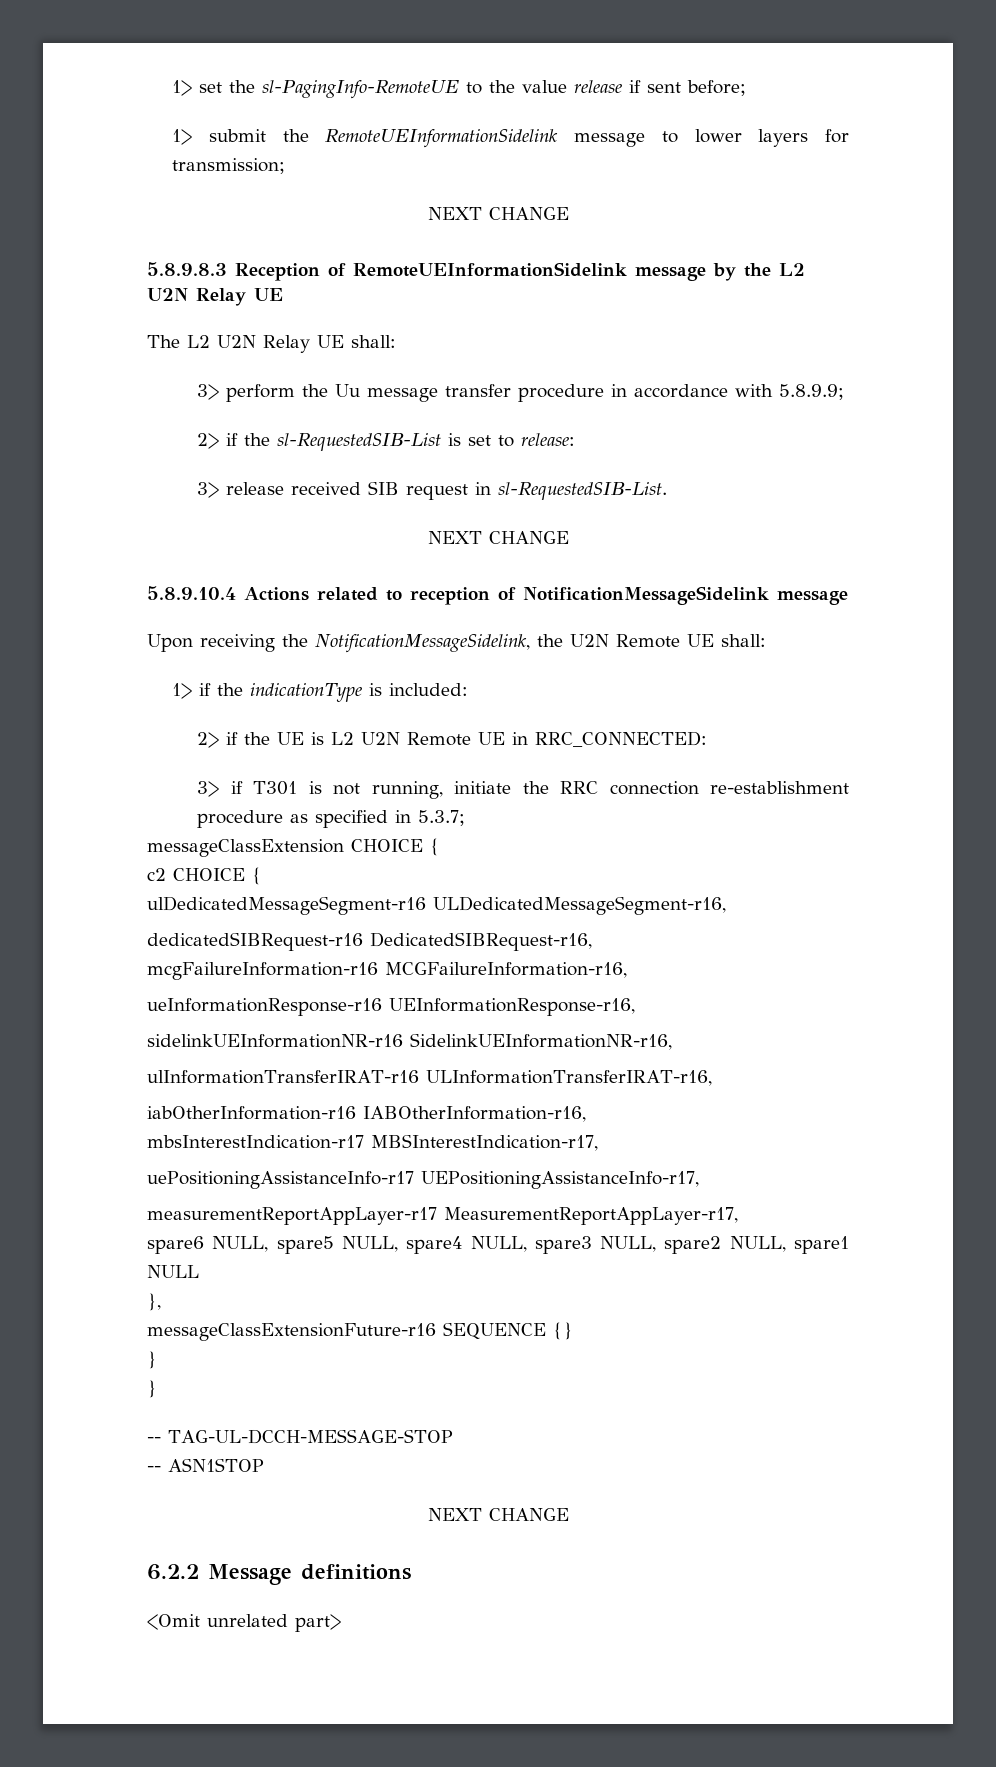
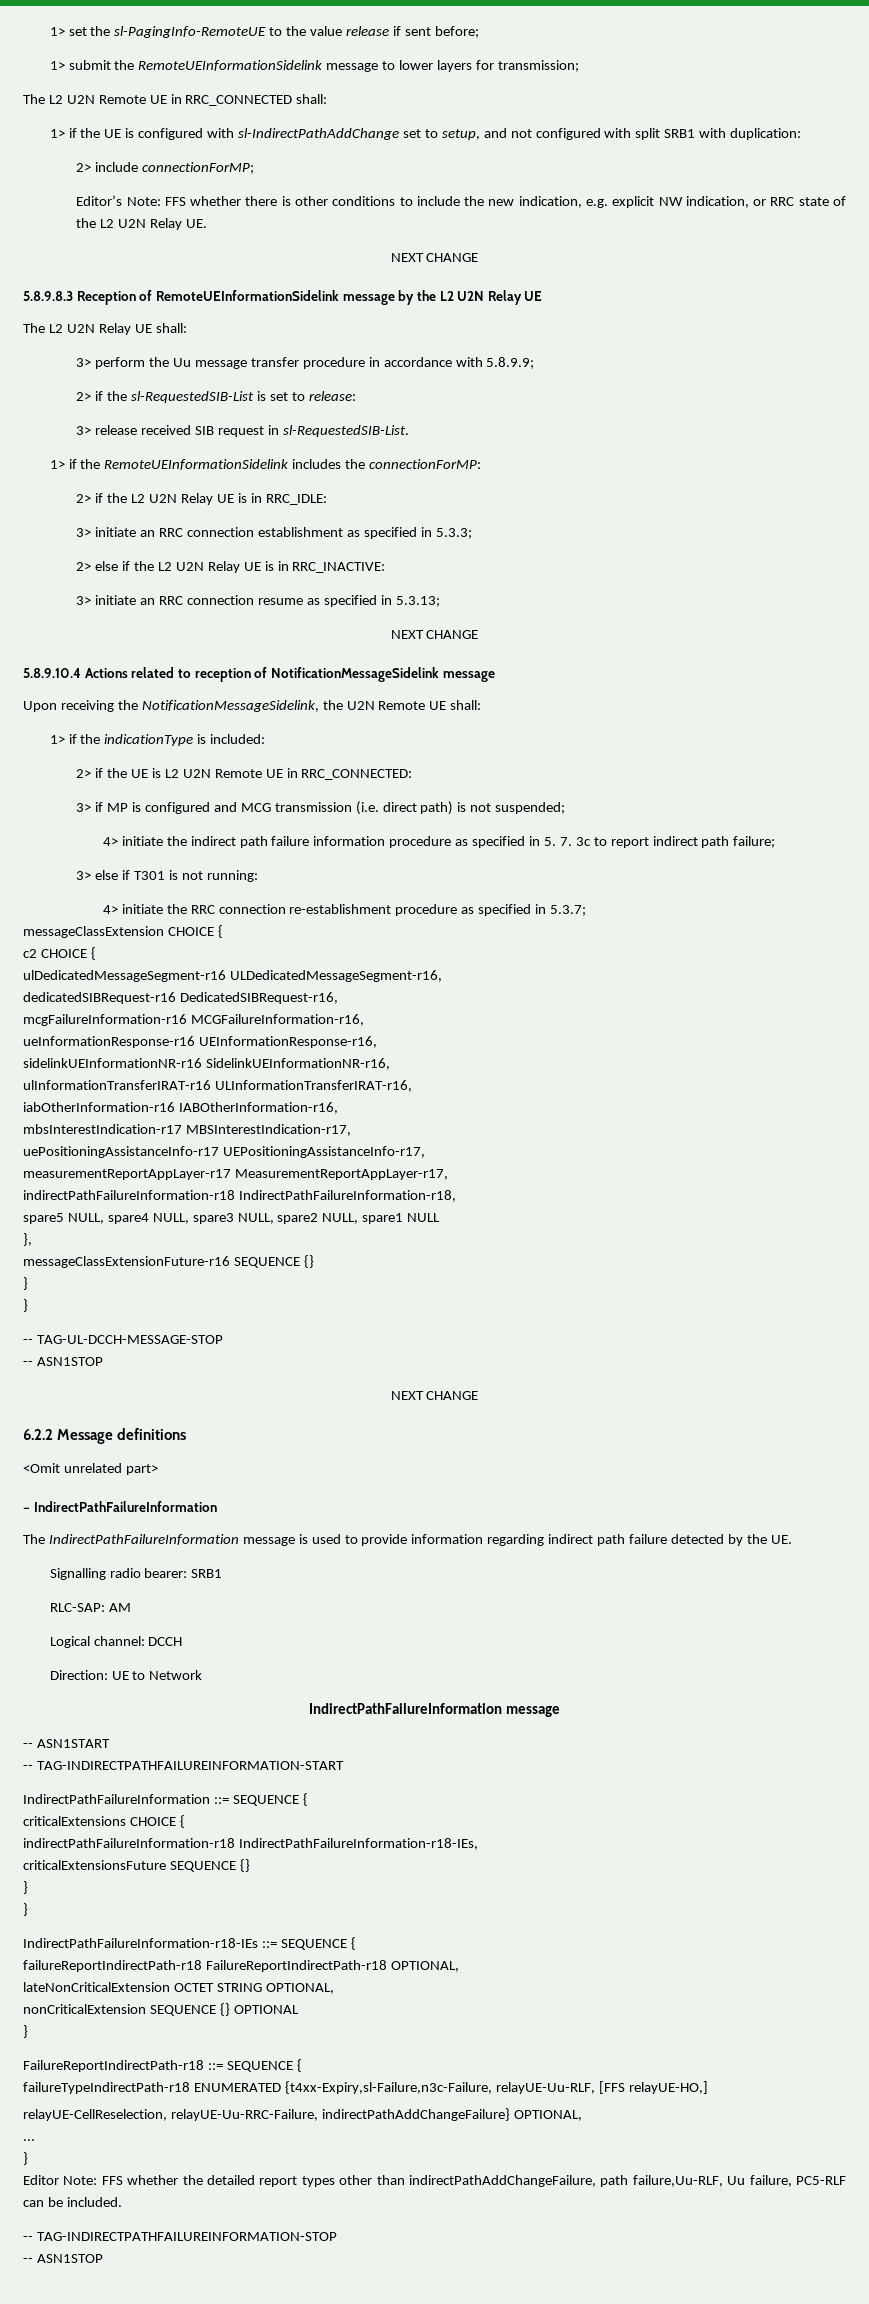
+ The L2 U2N Remote UE in RRC_CONNECTED shall:
+ 1> if the UE is configured with sl-IndirectPathAddChange set to setup, and not configured with split SRB1 with duplication:
+ 2> include connectionForMP;
+ Editor’s Note: FFS whether there is other conditions to include the new indication, e.g. explicit NW indication, or RRC state of the L2 U2N Relay UE.
+ 1> if the RemoteUEInformationSidelink includes the connectionForMP:
+ 2> if the L2 U2N Relay UE is in RRC_IDLE:
+ 3> initiate an RRC connection establishment as specified in 5.3.3;
+ 2> else if the L2 U2N Relay UE is in RRC_INACTIVE:
+ 3> initiate an RRC connection resume as specified in 5.3.13;
- 3> if T301 is not running, initiate the RRC connection re-establishment procedure as specified in 5.3.7;
+ 3> if MP is configured and MCG transmission (i.e. direct path) is not suspended;
+ 4> initiate the indirect path failure information procedure as specified in 5. 7. 3c to report indirect path failure;
+ 3> else if T301 is not running:
+ 4> initiate the RRC connection re-establishment procedure as specified in 5.3.7;
- spare6 NULL, spare5 NULL, spare4 NULL, spare3 NULL, spare2 NULL, spare1 NULL
+ indirectPathFailureInformation-r18 IndirectPathFailureInformation-r18,
+ spare5 NULL, spare4 NULL, spare3 NULL, spare2 NULL, spare1 NULL
+ – IndirectPathFailureInformation
+ The IndirectPathFailureInformation message is used to provide information regarding indirect path failure detected by the UE.
+ Signalling radio bearer: SRB1
+ RLC-SAP: AM
+ Logical channel: DCCH
+ Direction: UE to Network
+ IndirectPathFailureInformation message
+ -- ASN1START
+ -- TAG-INDIRECTPATHFAILUREINFORMATION-START
+ IndirectPathFailureInformation ::= SEQUENCE {
+ criticalExtensions CHOICE {
+ indirectPathFailureInformation-r18 IndirectPathFailureInformation-r18-IEs,
+ criticalExtensionsFuture SEQUENCE {}
+ }
+ }
+ IndirectPathFailureInformation-r18-IEs ::= SEQUENCE {
+ failureReportIndirectPath-r18 FailureReportIndirectPath-r18 OPTIONAL,
+ lateNonCriticalExtension OCTET STRING OPTIONAL,
+ nonCriticalExtension SEQUENCE {} OPTIONAL
+ }
+ FailureReportIndirectPath-r18 ::= SEQUENCE {
+ failureTypeIndirectPath-r18 ENUMERATED {t4xx-Expiry,sl-Failure,n3c-Failure, relayUE-Uu-RLF, [FFS relayUE-HO,]
+ relayUE-CellReselection, relayUE-Uu-RRC-Failure, indirectPathAddChangeFailure} OPTIONAL,
+ ...
+ }
+ Editor Note: FFS whether the detailed report types other than indirectPathAddChangeFailure, path failure,Uu-RLF, Uu failure, PC5-RLF can be included.
+ -- TAG-INDIRECTPATHFAILUREINFORMATION-STOP
+ -- ASN1STOP

